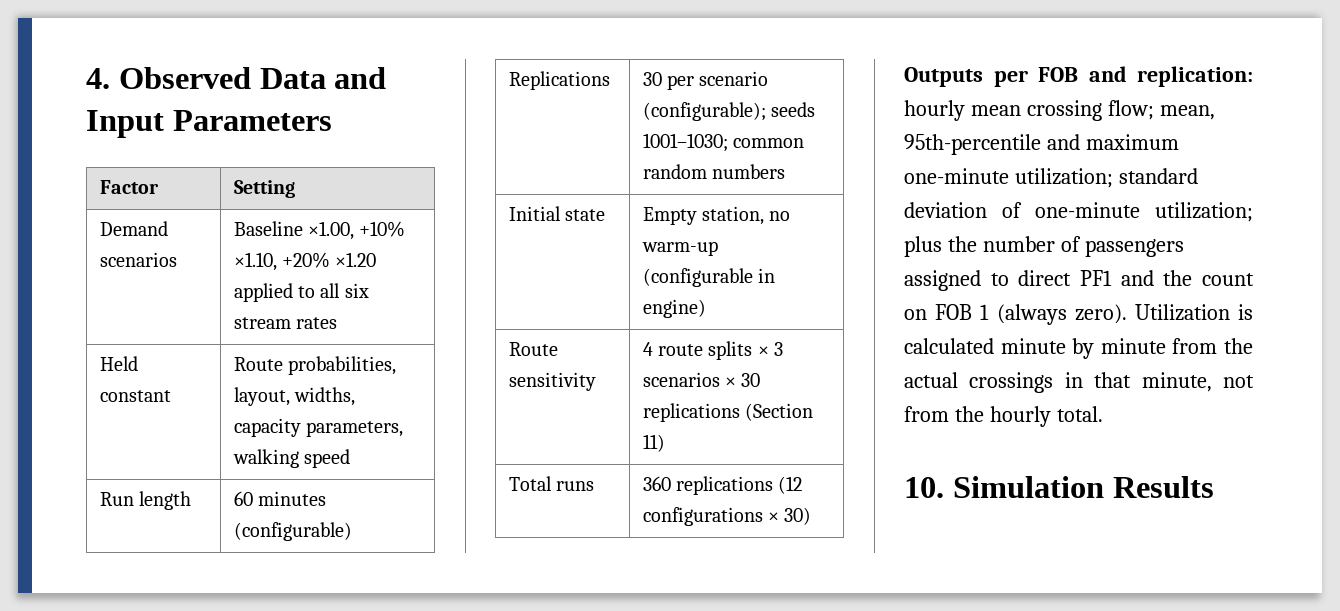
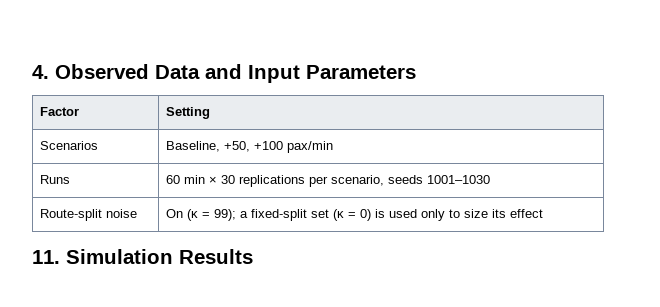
- Demand scenarios | Baseline ×1.00, +10% ×1.10, +20% ×1.20 applied to all six stream rates
- Held constant | Route probabilities, layout, widths, capacity parameters, walking speed
- Run length | 60 minutes (configurable)
- Replications | 30 per scenario (configurable); seeds 1001–1030; common random numbers
- Initial state | Empty station, no warm-up (configurable in engine)
- Route sensitivity | 4 route splits × 3 scenarios × 30 replications (Section 11)
- Total runs | 360 replications (12 configurations × 30)
- Outputs per FOB and replication: hourly mean crossing flow; mean, 95th-percentile and maximum one-minute utilization; standard deviation of one-minute utilization; plus the number of passengers assigned to direct PF1 and the count on FOB 1 (always zero). Utilization is calculated minute by minute from the actual crossings in that minute, not from the hourly total.
- 10. Simulation Results
+ Scenarios | Baseline, +50, +100 pax/min
+ Runs | 60 min × 30 replications per scenario, seeds 1001–1030
+ Route-split noise | On (κ = 99); a fixed-split set (κ = 0) is used only to size its effect
+ 11. Simulation Results

